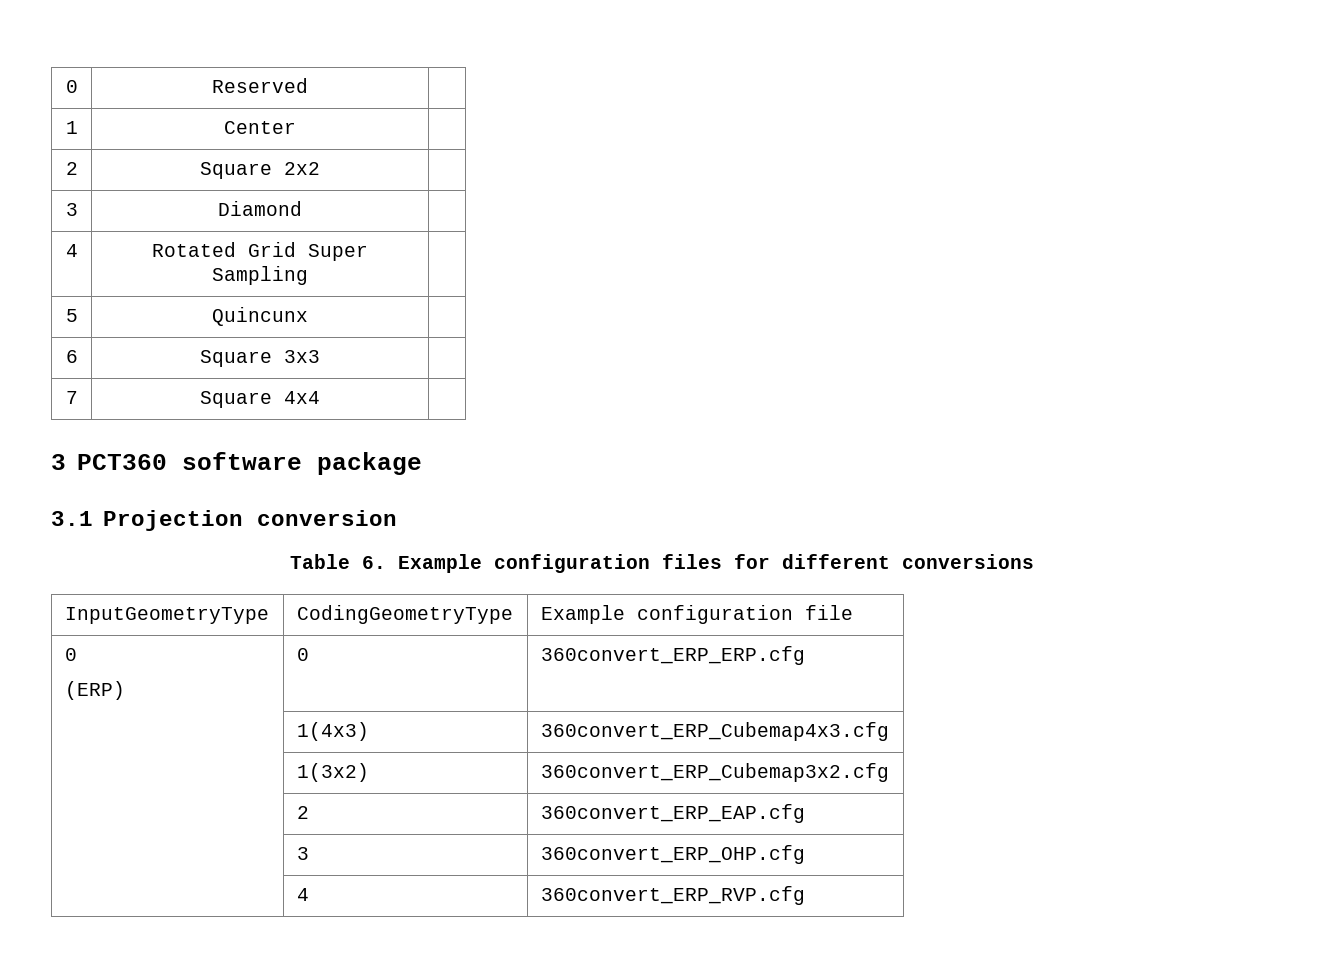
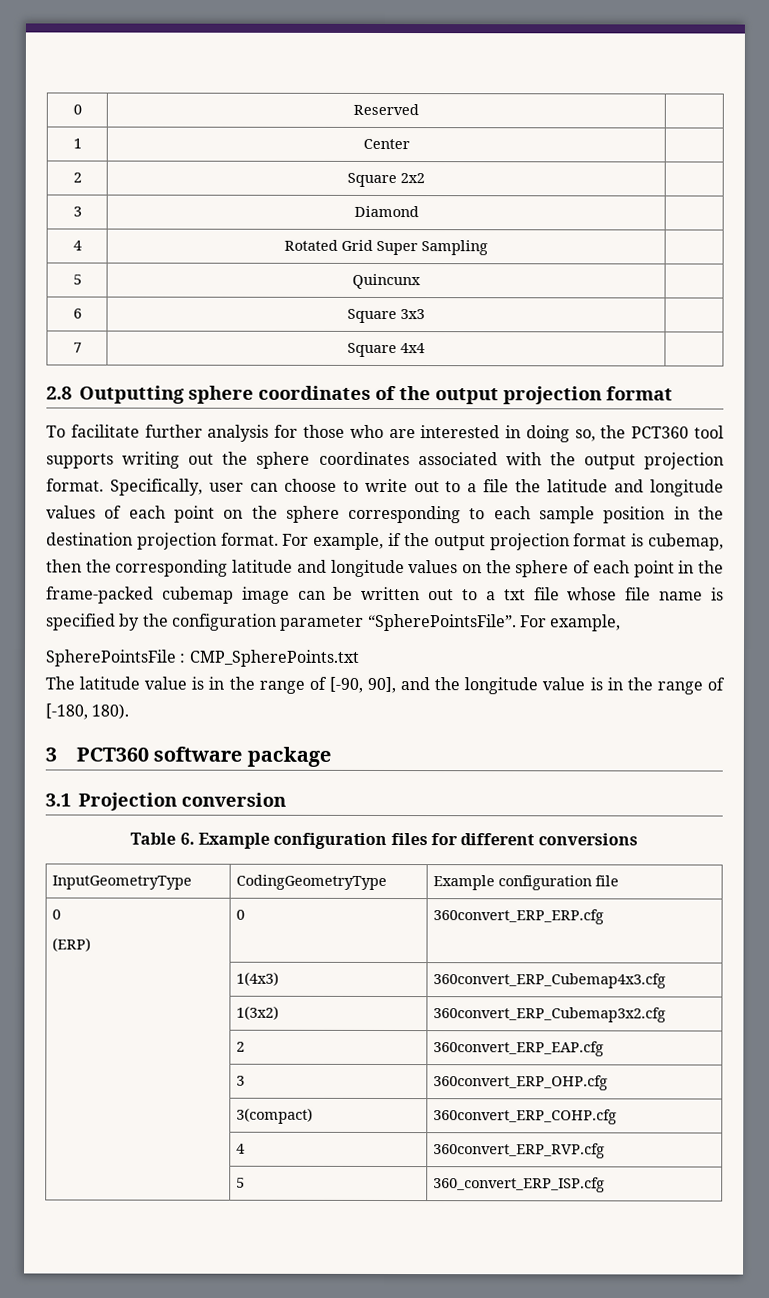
+ 2.8 Outputting sphere coordinates of the output projection format
+ To facilitate further analysis for those who are interested in doing so, the PCT360 tool supports writing out the sphere coordinates associated with the output projection format. Specifically, user can choose to write out to a file the latitude and longitude values of each point on the sphere corresponding to each sample position in the destination projection format. For example, if the output projection format is cubemap, then the corresponding latitude and longitude values on the sphere of each point in the frame-packed cubemap image can be written out to a txt file whose file name is specified by the configuration parameter “SpherePointsFile”. For example,
+ SpherePointsFile : CMP_SpherePoints.txt
+ The latitude value is in the range of [-90, 90], and the longitude value is in the range of [-180, 180).
+ | 3(compact) | 360convert_ERP_COHP.cfg
+ | 5 | 360_convert_ERP_ISP.cfg

